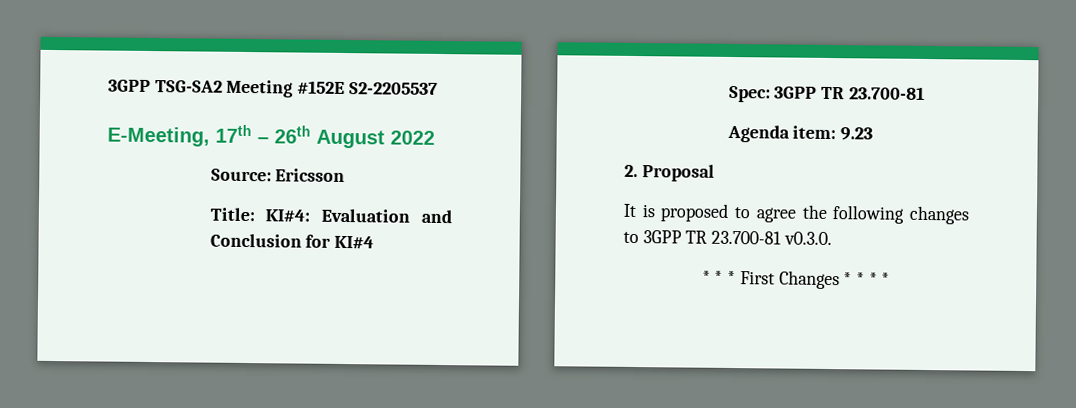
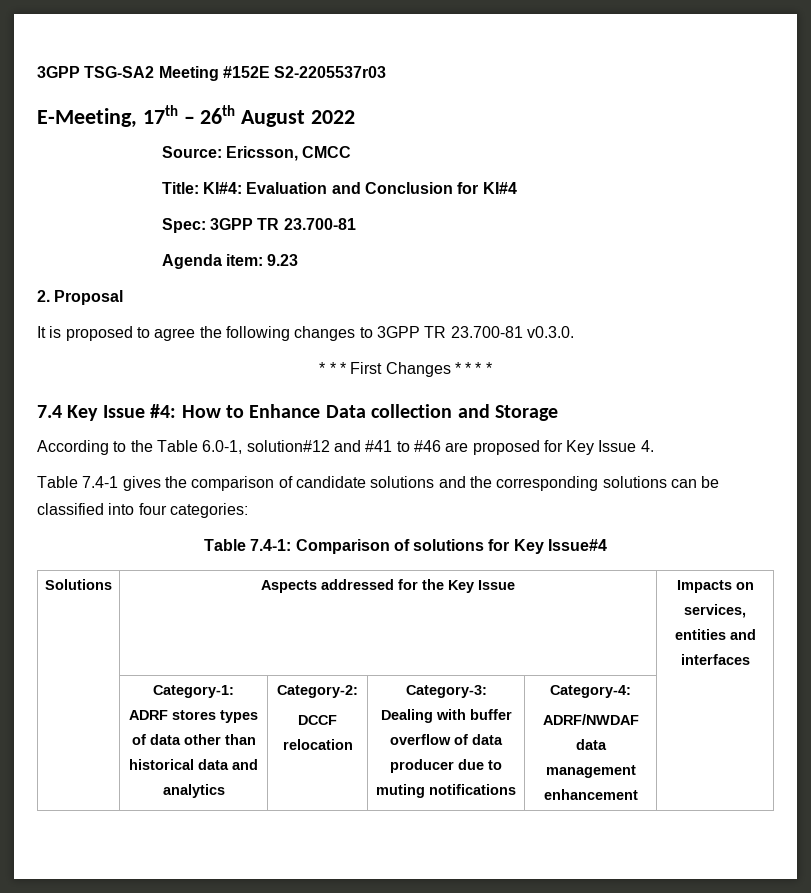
- 3GPP TSG-SA2 Meeting #152E S2-2205537
+ 3GPP TSG-SA2 Meeting #152E S2-2205537r03
- Source: Ericsson
+ Source: Ericsson, CMCC
+ 7.4 Key Issue #4: How to Enhance Data collection and Storage
+ According to the Table 6.0-1, solution#12 and #41 to #46 are proposed for Key Issue 4.
+ Table 7.4-1 gives the comparison of candidate solutions and the corresponding solutions can be classified into four categories:
+ Table 7.4-1: Comparison of solutions for Key Issue#4
+ Solutions | Aspects addressed for the Key Issue | Impacts on services, entities and interfaces
+ | Category-1:
+ ADRF stores types of data other than historical data and analytics | Category-2:
+ DCCF relocation | Category-3:
+ Dealing with buffer overflow of data producer due to muting notifications | Category-4:
+ ADRF/NWDAF data management enhancement |

